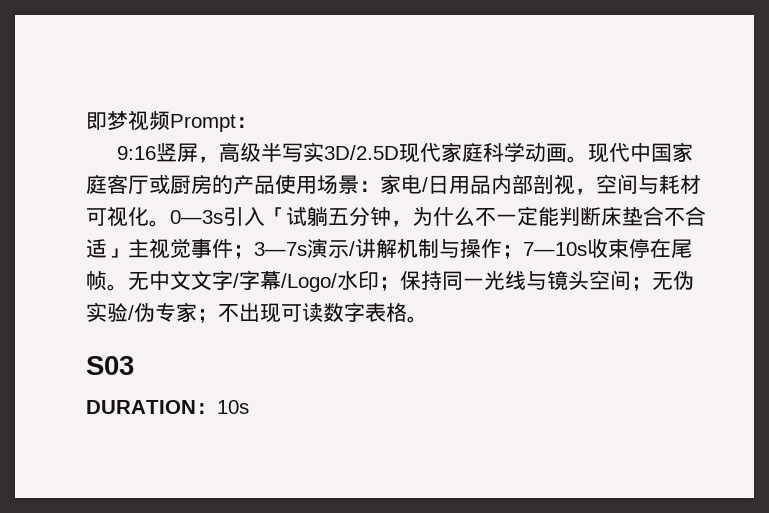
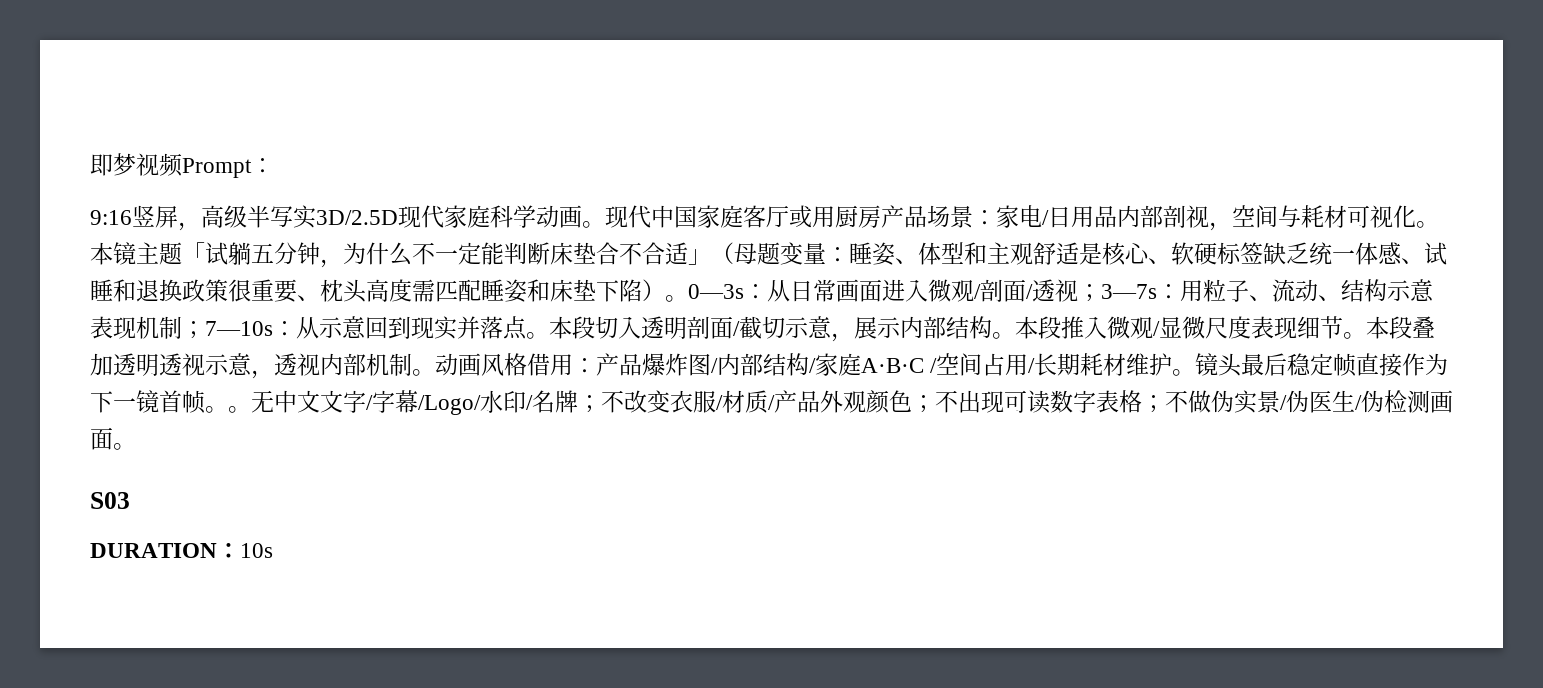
- 现代中国家庭客厅或厨房的产品使用场景：家电/日用品内部剖视，空间与耗材可视化。
+ 现代中国家庭客厅或用厨房产品场景：家电/日用品内部剖视，空间与耗材可视化。
- 0—3s引入「试躺五分钟，为什么不一定能判断床垫合不合适」主视觉事件；3—7s演示/讲解机制与操作；7—10s收束停在尾帧。
+ 本镜主题「试躺五分钟，为什么不一定能判断床垫合不合适」（母题变量：睡姿、体型和主观舒适是核心、软硬标签缺乏统一体感、试睡和退换政策很重要、枕头高度需匹配睡姿和床垫下陷）。0—3s：从日常画面进入微观/剖面/透视；3—7s：用粒子、流动、结构示意表现机制；7—10s：从示意回到现实并落点。本段切入透明剖面/截切示意，展示内部结构。本段推入微观/显微尺度表现细节。本段叠加透明透视示意，透视内部机制。动画风格借用：产品爆炸图/内部结构/家庭A·B·C /空间占用/长期耗材维护。镜头最后稳定帧直接作为下一镜首帧。。
- 无中文文字/字幕/Logo/水印；保持同一光线与镜头空间；无伪实验/伪专家；不出现可读数字表格。
+ 无中文文字/字幕/Logo/水印/名牌；不改变衣服/材质/产品外观颜色；不出现可读数字表格；不做伪实景/伪医生/伪检测画面。

